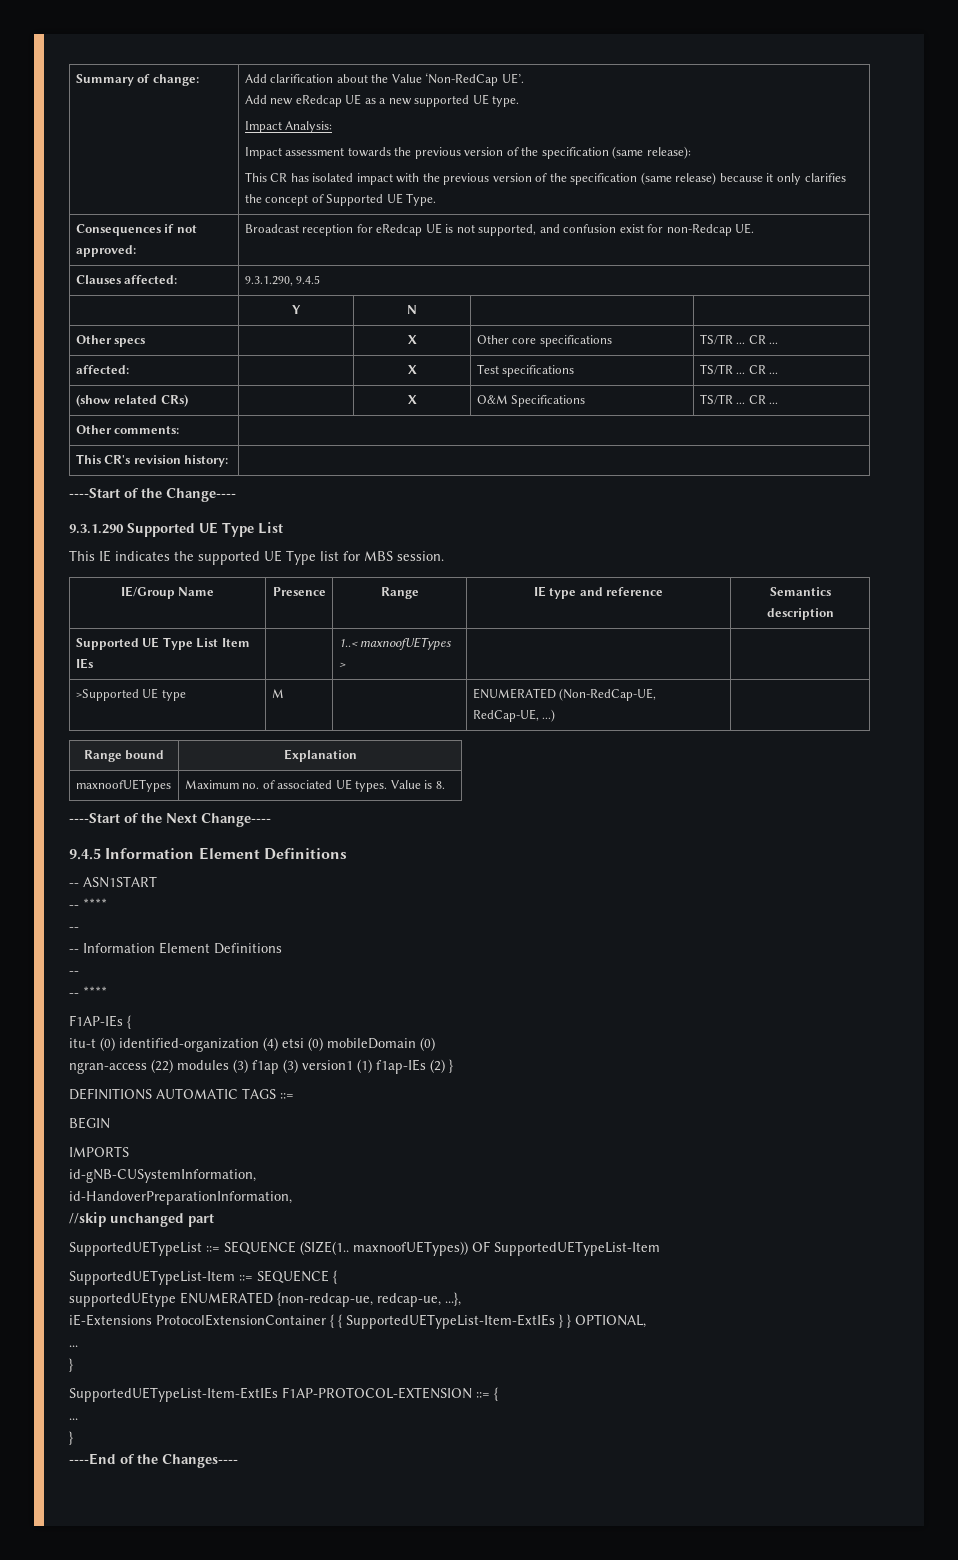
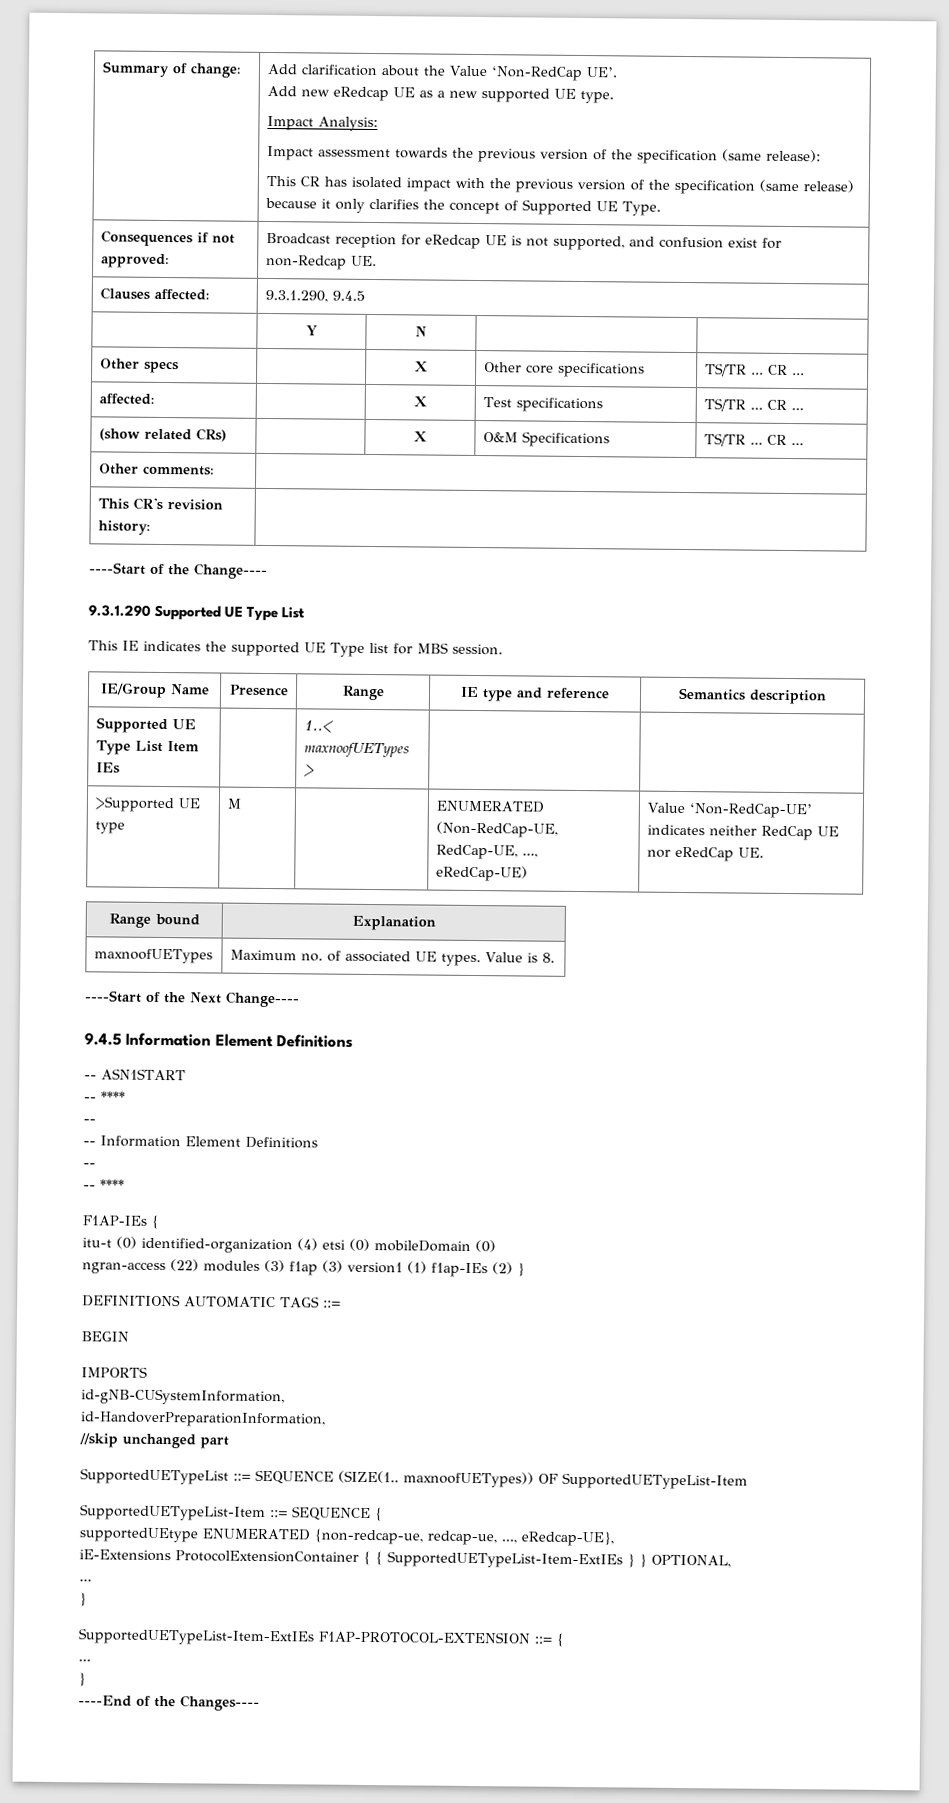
- >Supported UE type | M | | ENUMERATED (Non-RedCap-UE, RedCap-UE, ...) |
+ >Supported UE type | M | | ENUMERATED (Non-RedCap-UE, RedCap-UE, ..., eRedCap-UE) | Value ‘Non-RedCap-UE’ indicates neither RedCap UE nor eRedCap UE.
- supportedUEtype ENUMERATED {non-redcap-ue, redcap-ue, ...},
+ supportedUEtype ENUMERATED {non-redcap-ue, redcap-ue, ..., eRedcap-UE},

